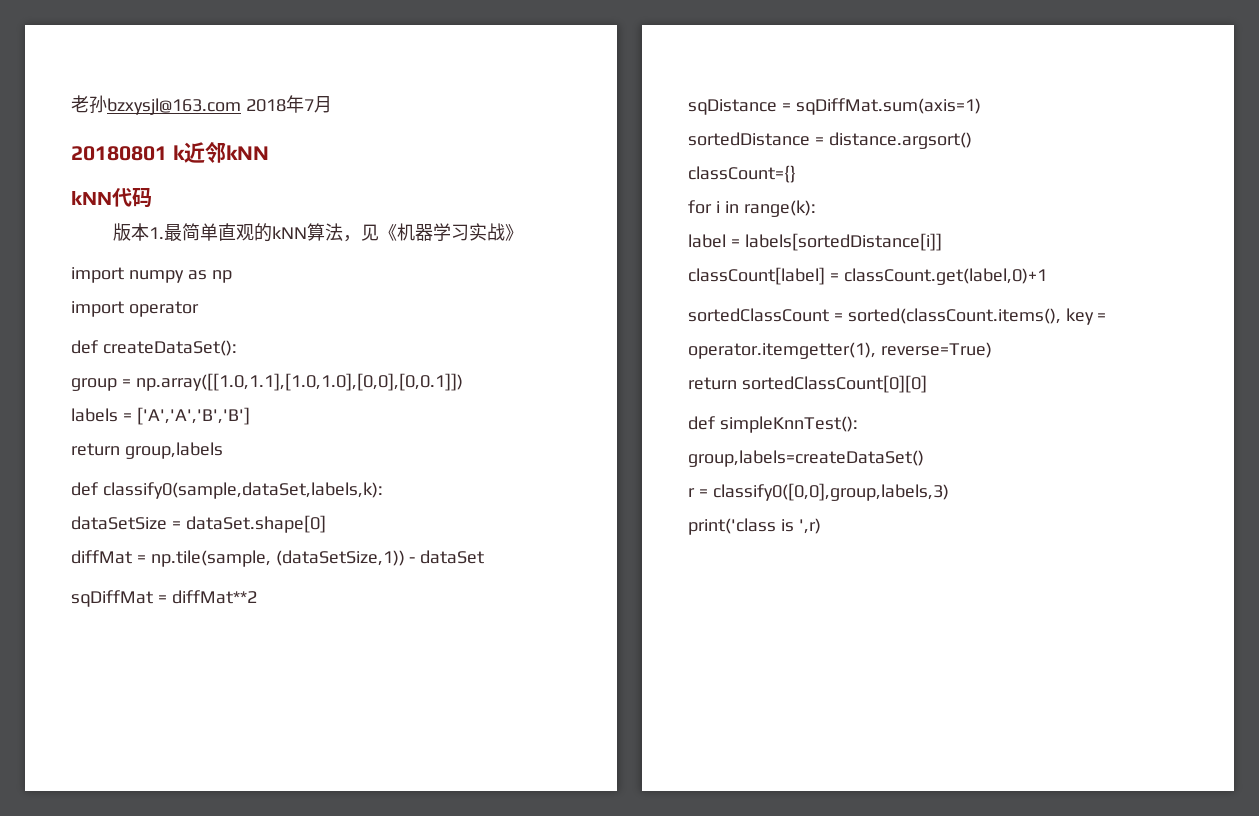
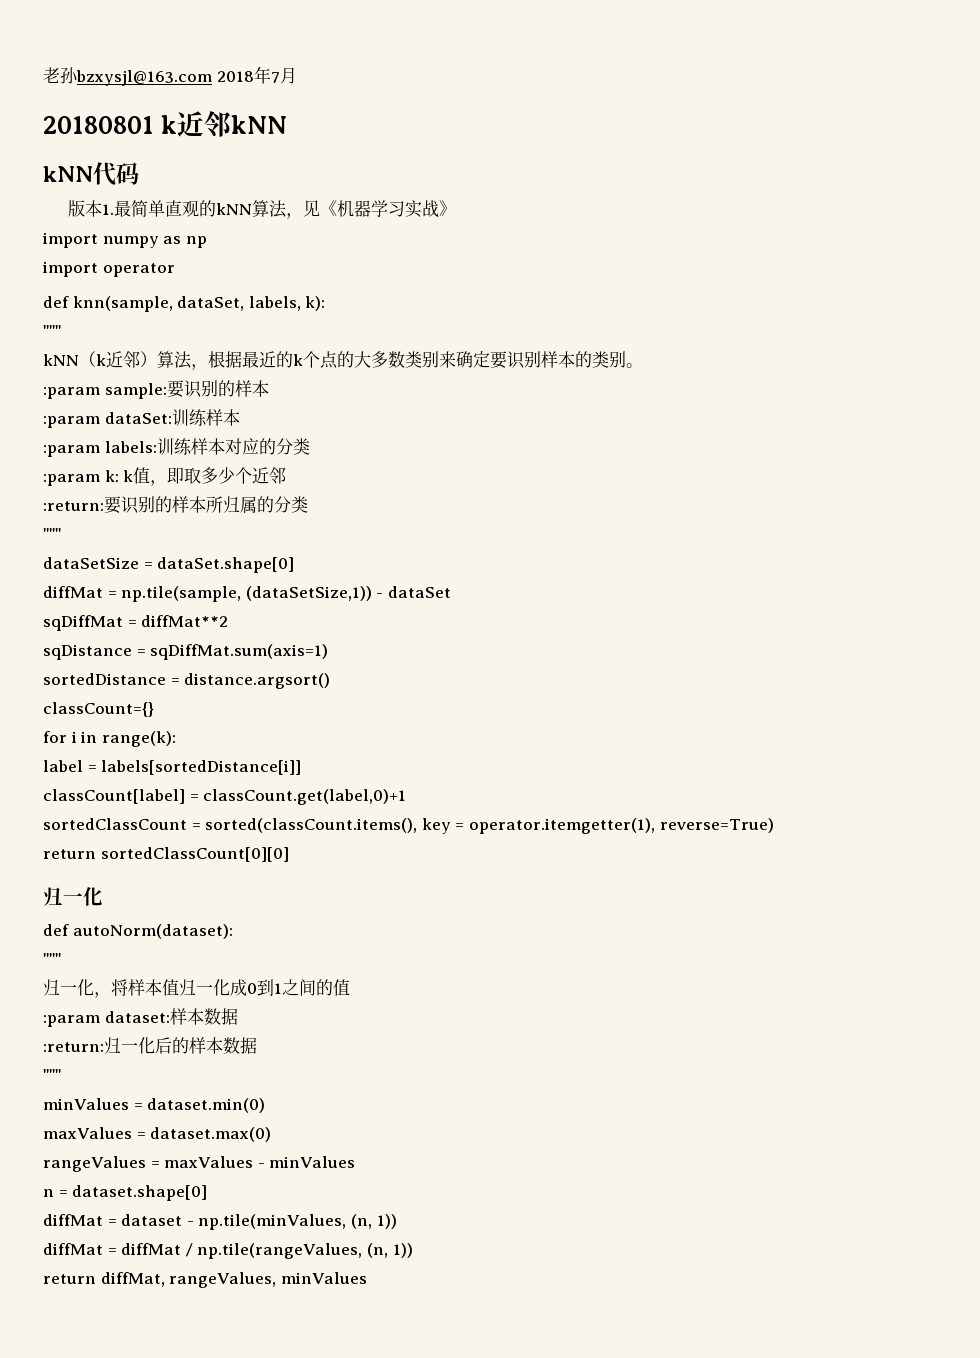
- def createDataSet():
- group = np.array([[1.0,1.1],[1.0,1.0],[0,0],[0,0.1]])
- labels = ['A','A','B','B']
- return group,labels
- def classify0(sample,dataSet,labels,k):
+ def knn(sample, dataSet, labels, k):
+ """
+ kNN（k近邻）算法，根据最近的k个点的大多数类别来确定要识别样本的类别。
+ :param sample:要识别的样本
+ :param dataSet:训练样本
+ :param labels:训练样本对应的分类
+ :param k: k值，即取多少个近邻
+ :return:要识别的样本所归属的分类
+ """
  return sortedClassCount[0][0]
- def simpleKnnTest():
- group,labels=createDataSet()
- r = classify0([0,0],group,labels,3)
- print('class is ',r)
+ 归一化
+ def autoNorm(dataset):
+ """
+ 归一化，将样本值归一化成0到1之间的值
+ :param dataset:样本数据
+ :return:归一化后的样本数据
+ """
+ minValues = dataset.min(0)
+ maxValues = dataset.max(0)
+ rangeValues = maxValues - minValues
+ n = dataset.shape[0]
+ diffMat = dataset - np.tile(minValues, (n, 1))
+ diffMat = diffMat / np.tile(rangeValues, (n, 1))
+ return diffMat, rangeValues, minValues

